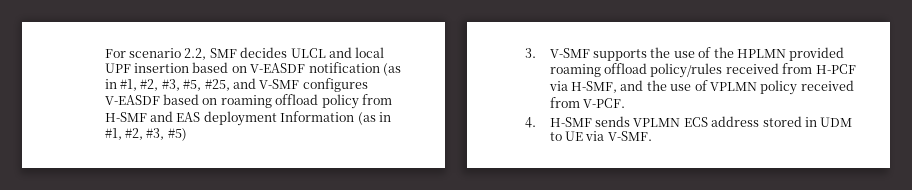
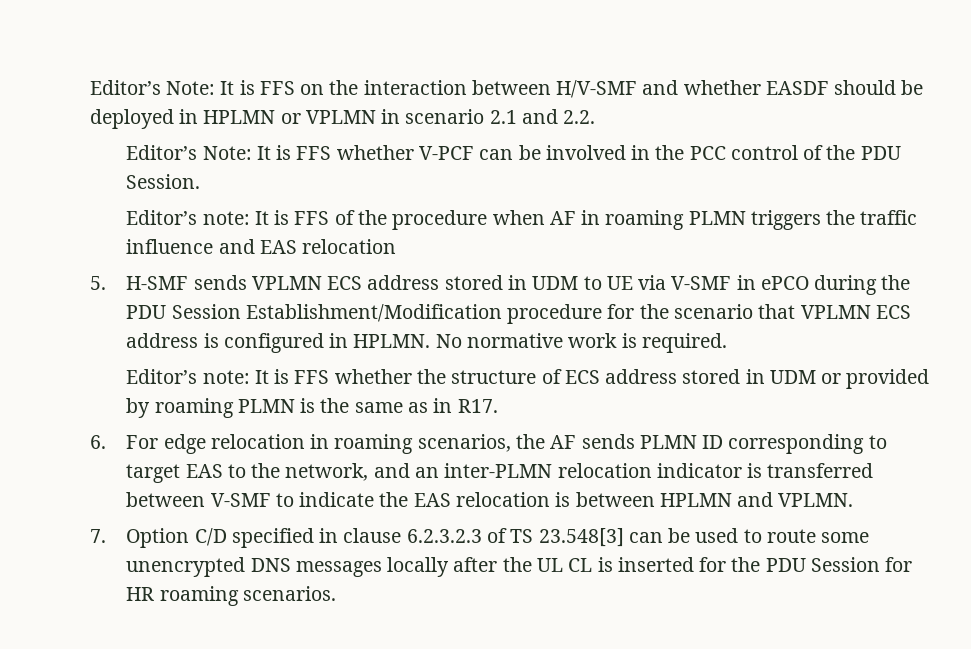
- For scenario 2.2, SMF decides ULCL and local UPF insertion based on V-EASDF notification (as in #1, #2, #3, #5, #25, and V-SMF configures V-EASDF based on roaming offload policy from H-SMF and EAS deployment Information (as in #1, #2, #3, #5)
- 3. V-SMF supports the use of the HPLMN provided roaming offload policy/rules received from H-PCF via H-SMF, and the use of VPLMN policy received from V-PCF.
- 4. H-SMF sends VPLMN ECS address stored in UDM to UE via V-SMF.
+ Editor’s Note: It is FFS on the interaction between H/V-SMF and whether EASDF should be deployed in HPLMN or VPLMN in scenario 2.1 and 2.2.
+ Editor’s Note: It is FFS whether V-PCF can be involved in the PCC control of the PDU Session.
+ Editor’s note: It is FFS of the procedure when AF in roaming PLMN triggers the traffic influence and EAS relocation
+ 5. H-SMF sends VPLMN ECS address stored in UDM to UE via V-SMF in ePCO during the PDU Session Establishment/Modification procedure for the scenario that VPLMN ECS address is configured in HPLMN. No normative work is required.
+ Editor’s note: It is FFS whether the structure of ECS address stored in UDM or provided by roaming PLMN is the same as in R17.
+ 6. For edge relocation in roaming scenarios, the AF sends PLMN ID corresponding to target EAS to the network, and an inter-PLMN relocation indicator is transferred between V-SMF to indicate the EAS relocation is between HPLMN and VPLMN.
+ 7. Option C/D specified in clause 6.2.3.2.3 of TS 23.548[3] can be used to route some unencrypted DNS messages locally after the UL CL is inserted for the PDU Session for HR roaming scenarios.

